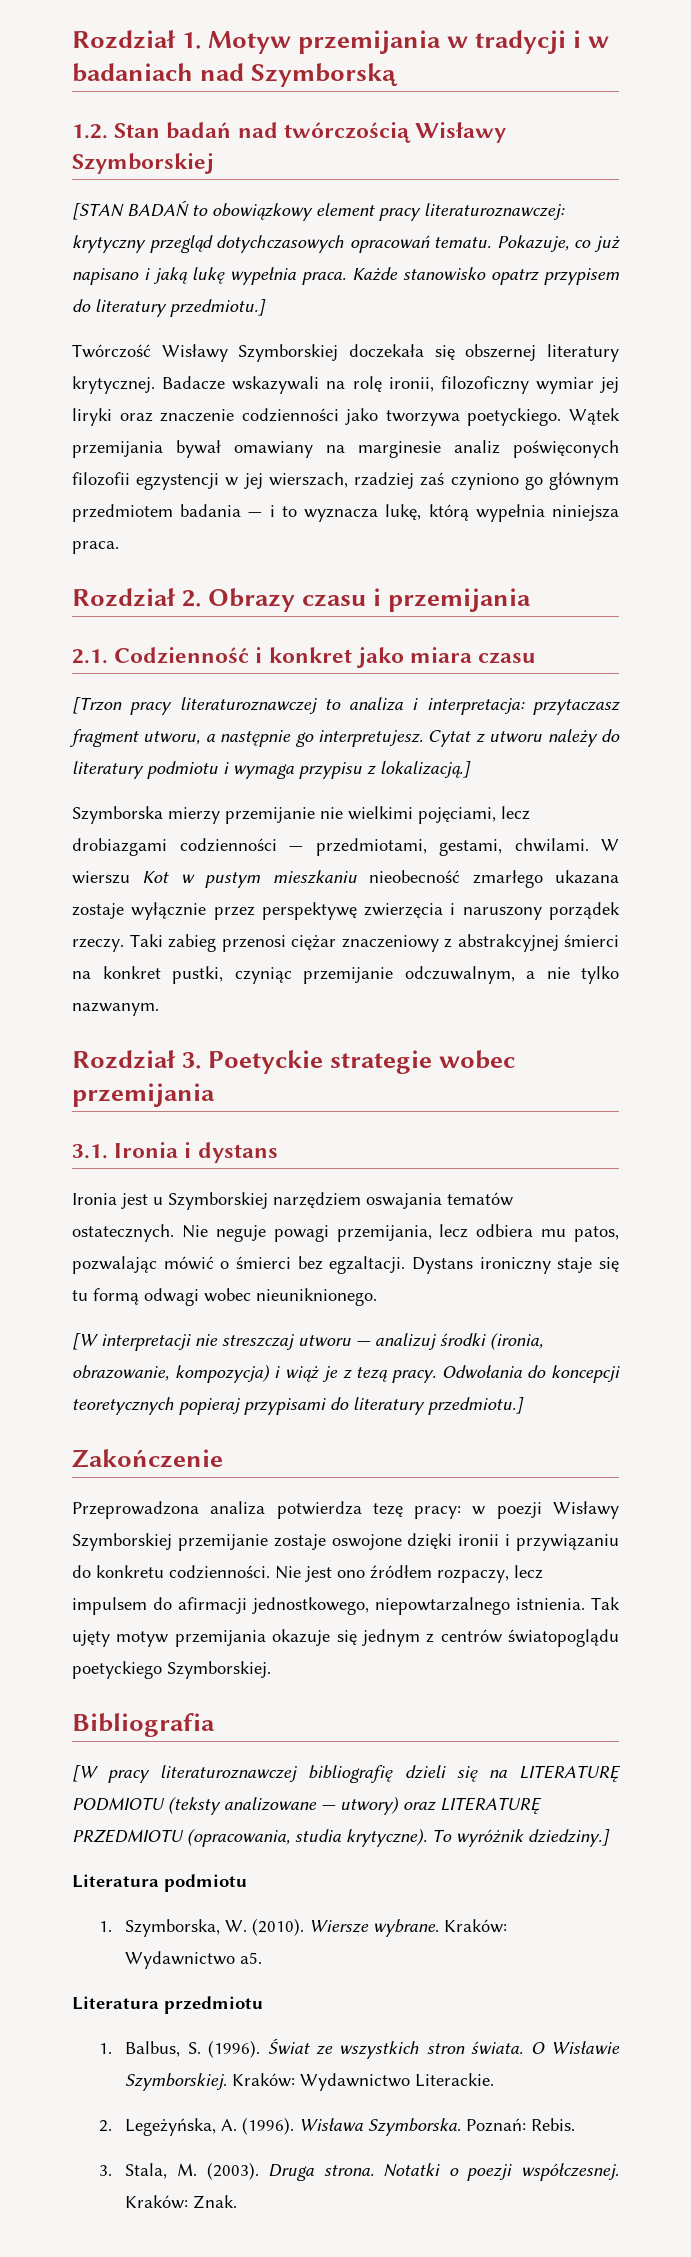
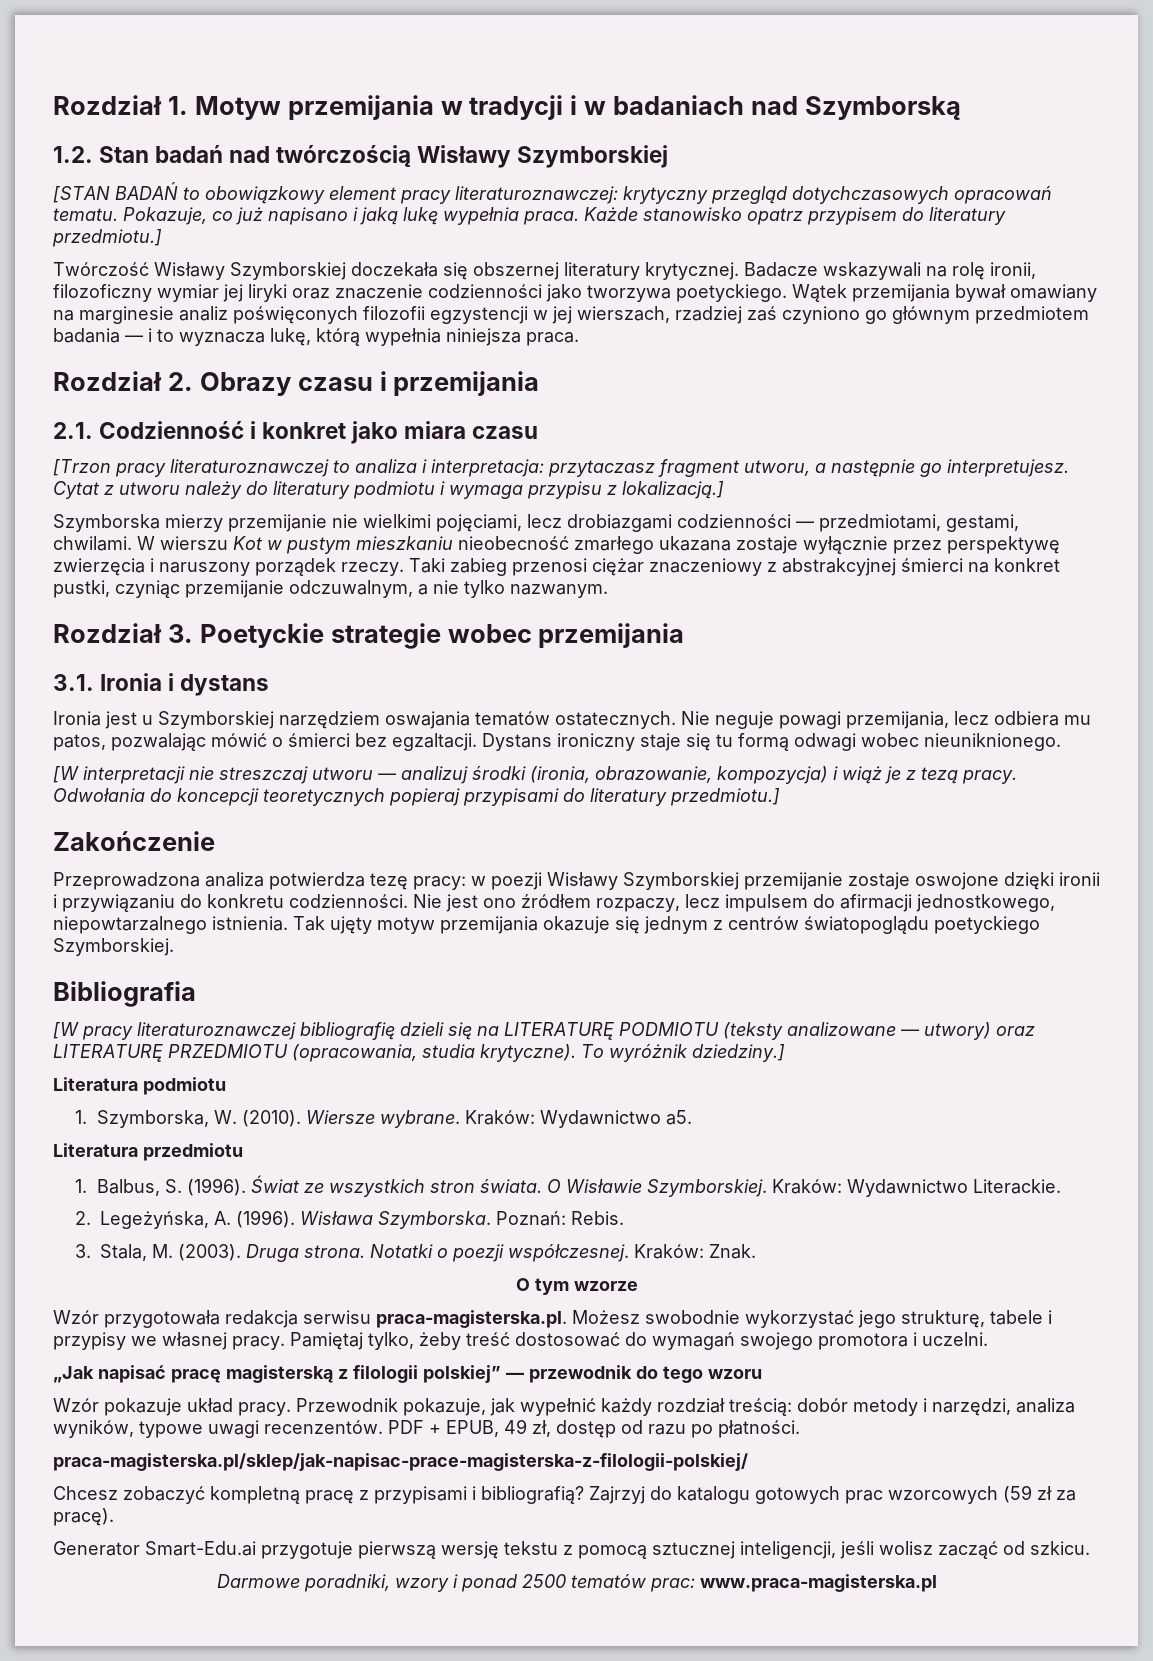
+ O tym wzorze
+ Wzór przygotowała redakcja serwisu praca-magisterska.pl. Możesz swobodnie wykorzystać jego strukturę, tabele i przypisy we własnej pracy. Pamiętaj tylko, żeby treść dostosować do wymagań swojego promotora i uczelni.
+ „Jak napisać pracę magisterską z filologii polskiej” — przewodnik do tego wzoru
+ Wzór pokazuje układ pracy. Przewodnik pokazuje, jak wypełnić każdy rozdział treścią: dobór metody i narzędzi, analiza wyników, typowe uwagi recenzentów. PDF + EPUB, 49 zł, dostęp od razu po płatności.
+ praca-magisterska.pl/sklep/jak-napisac-prace-magisterska-z-filologii-polskiej/
+ Chcesz zobaczyć kompletną pracę z przypisami i bibliografią? Zajrzyj do katalogu gotowych prac wzorcowych (59 zł za pracę).
+ Generator Smart-Edu.ai przygotuje pierwszą wersję tekstu z pomocą sztucznej inteligencji, jeśli wolisz zacząć od szkicu.
+ Darmowe poradniki, wzory i ponad 2500 tematów prac: www.praca-magisterska.pl

